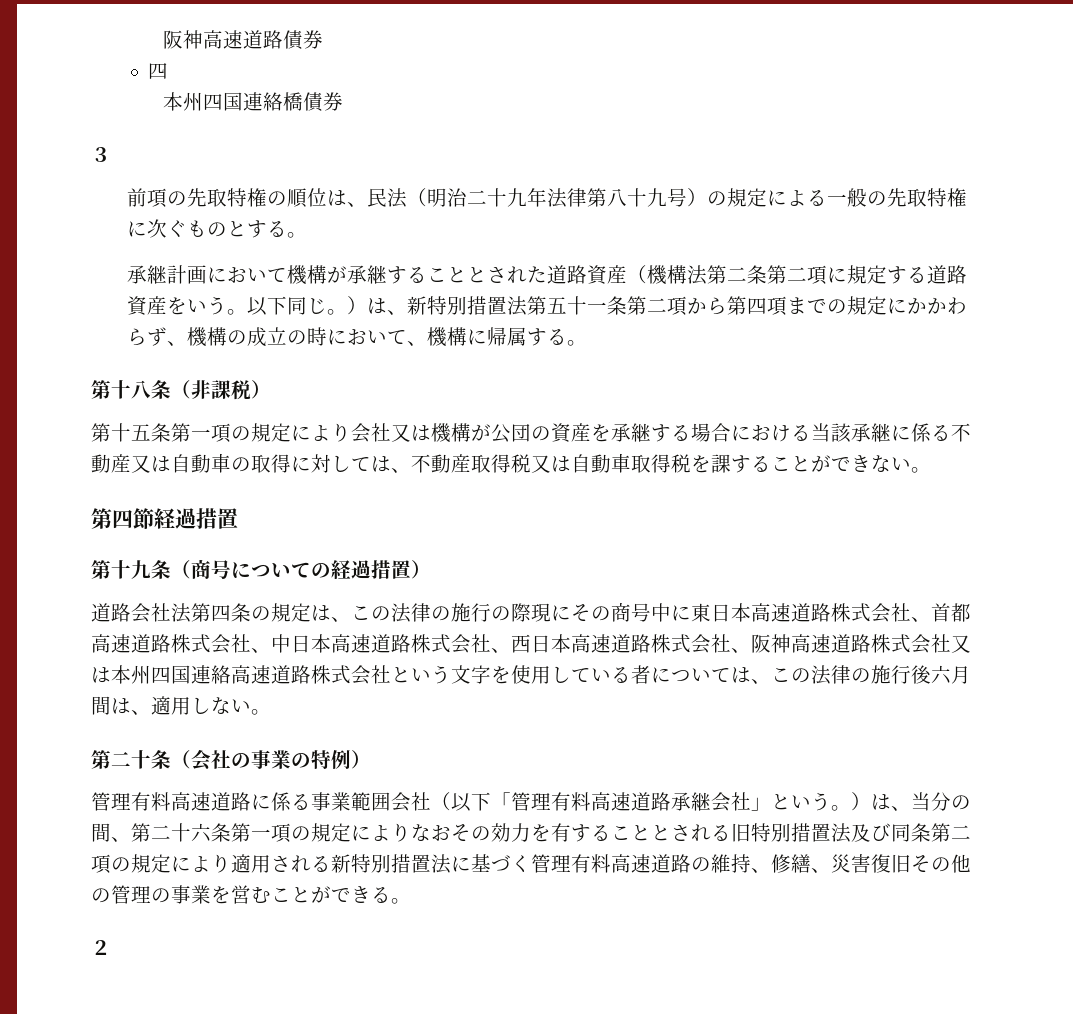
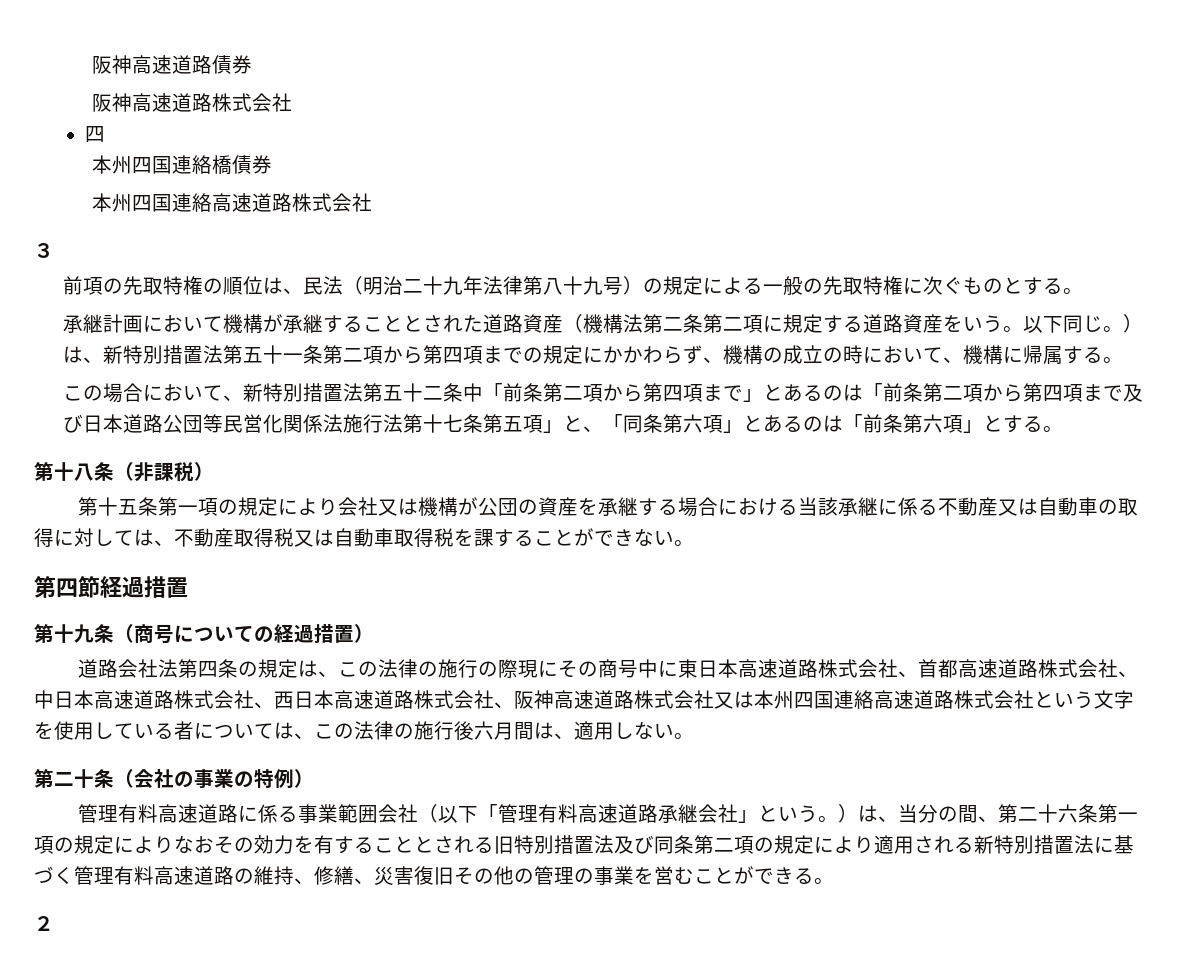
  阪神高速道路債券
+ 阪神高速道路株式会社
  本州四国連絡橋債券
+ 本州四国連絡高速道路株式会社
+ この場合において、新特別措置法第五十二条中「前条第二項から第四項まで」とあるのは「前条第二項から第四項まで及び日本道路公団等民営化関係法施行法第十七条第五項」と、「同条第六項」とあるのは「前条第六項」とする。

